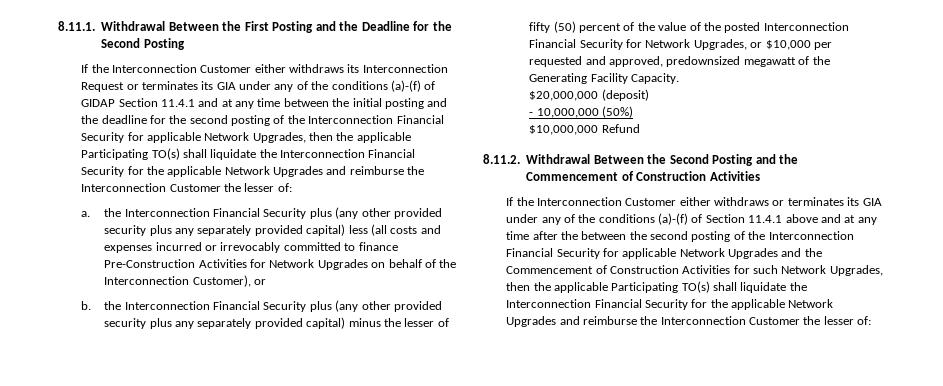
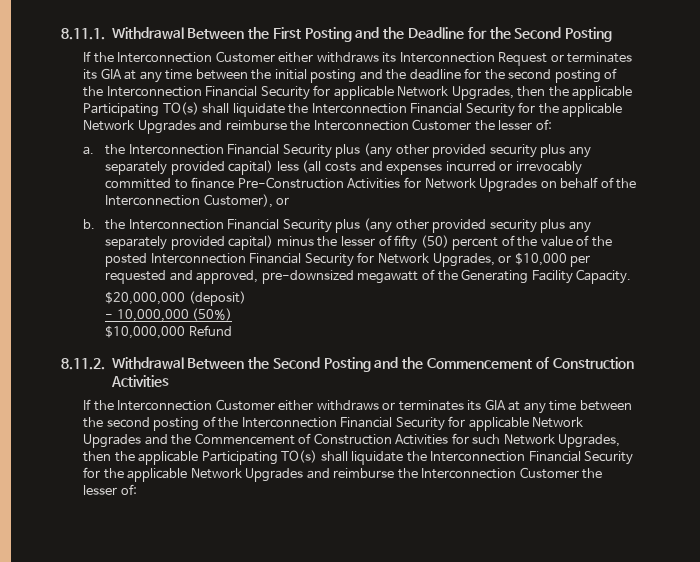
- If the Interconnection Customer either withdraws its Interconnection Request or terminates its GIA under any of the conditions (a)-(f) of GIDAP Section 11.4.1 and at any time between the initial posting and the deadline for the second posting of the Interconnection Financial Security for applicable Network Upgrades, then the applicable Participating TO(s) shall liquidate the Interconnection Financial Security for the applicable Network Upgrades and reimburse the Interconnection Customer the lesser of:
+ If the Interconnection Customer either withdraws its Interconnection Request or terminates its GIA at any time between the initial posting and the deadline for the second posting of the Interconnection Financial Security for applicable Network Upgrades, then the applicable Participating TO(s) shall liquidate the Interconnection Financial Security for the applicable Network Upgrades and reimburse the Interconnection Customer the lesser of:
- b. the Interconnection Financial Security plus (any other provided security plus any separately provided capital) minus the lesser of fifty (50) percent of the value of the posted Interconnection Financial Security for Network Upgrades, or $10,000 per requested and approved, predownsized megawatt of the Generating Facility Capacity.
+ b. the Interconnection Financial Security plus (any other provided security plus any separately provided capital) minus the lesser of fifty (50) percent of the value of the posted Interconnection Financial Security for Network Upgrades, or $10,000 per requested and approved, pre-downsized megawatt of the Generating Facility Capacity.
- If the Interconnection Customer either withdraws or terminates its GIA under any of the conditions (a)-(f) of Section 11.4.1 above and at any time after the between the second posting of the Interconnection Financial Security for applicable Network Upgrades and the Commencement of Construction Activities for such Network Upgrades, then the applicable Participating TO(s) shall liquidate the Interconnection Financial Security for the applicable Network Upgrades and reimburse the Interconnection Customer the lesser of:
+ If the Interconnection Customer either withdraws or terminates its GIA at any time between the second posting of the Interconnection Financial Security for applicable Network Upgrades and the Commencement of Construction Activities for such Network Upgrades, then the applicable Participating TO(s) shall liquidate the Interconnection Financial Security for the applicable Network Upgrades and reimburse the Interconnection Customer the lesser of:

